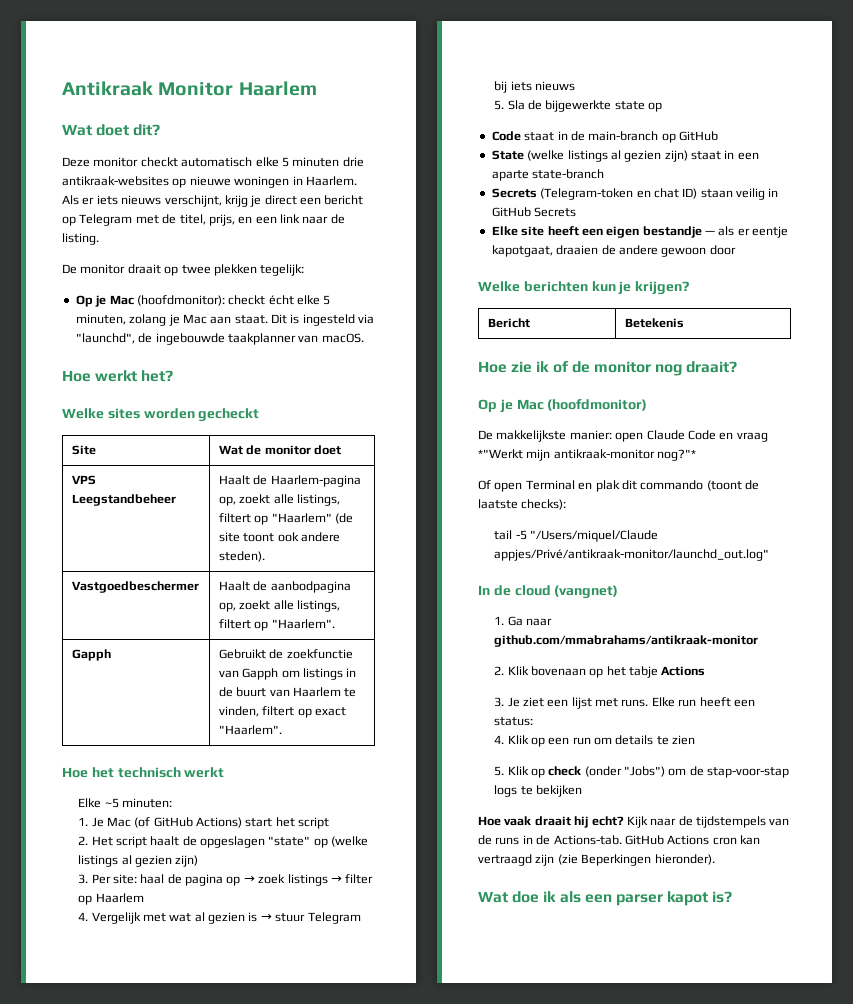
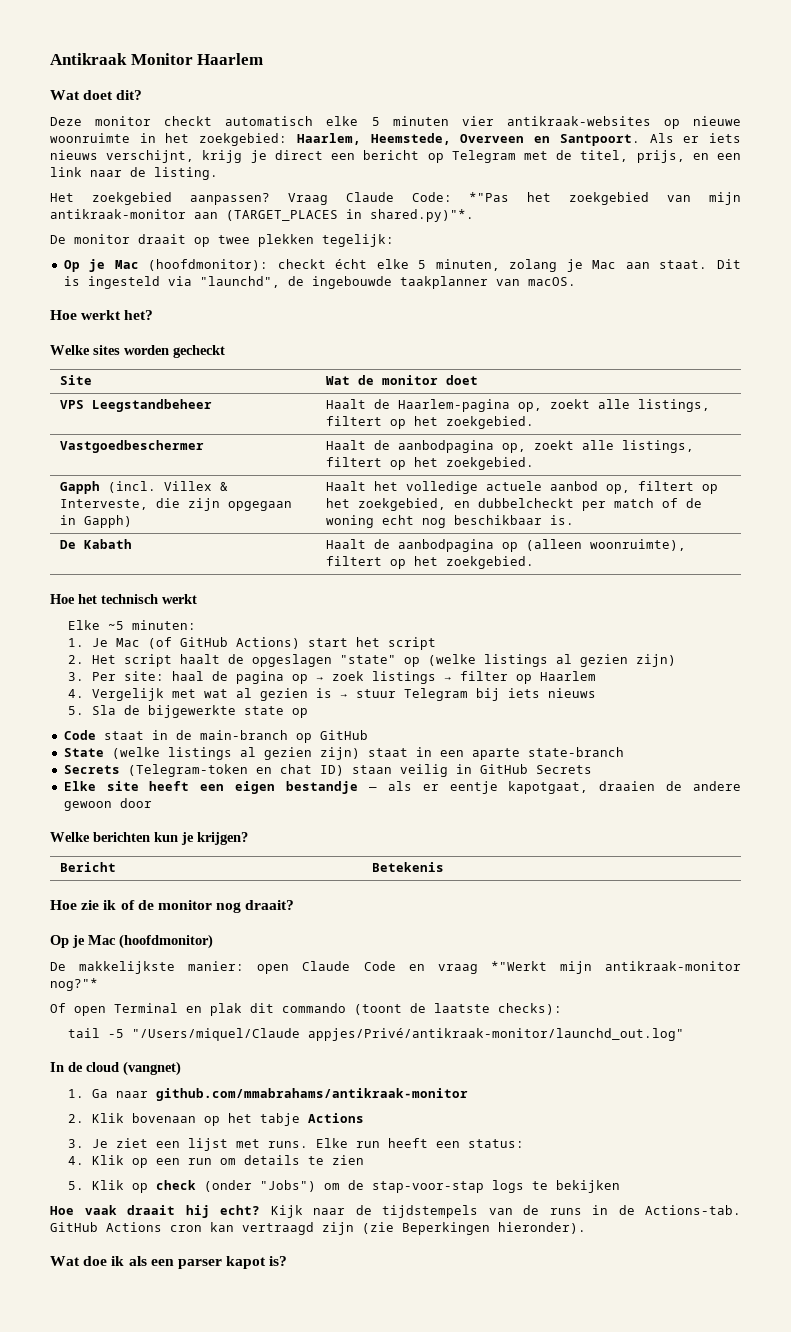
- Deze monitor checkt automatisch elke 5 minuten drie antikraak-websites op nieuwe woningen in Haarlem.
+ Deze monitor checkt automatisch elke 5 minuten vier antikraak-websites op nieuwe woonruimte in het zoekgebied: Haarlem, Heemstede, Overveen en Santpoort.
+ Het zoekgebied aanpassen? Vraag Claude Code: *"Pas het zoekgebied van mijn antikraak-monitor aan (TARGET_PLACES in shared.py)"*.
- VPS Leegstandbeheer | Haalt de Haarlem-pagina op, zoekt alle listings, filtert op "Haarlem" (de site toont ook andere steden).
+ VPS Leegstandbeheer | Haalt de Haarlem-pagina op, zoekt alle listings, filtert op het zoekgebied.
- Vastgoedbeschermer | Haalt de aanbodpagina op, zoekt alle listings, filtert op "Haarlem".
- Gapph | Gebruikt de zoekfunctie van Gapph om listings in de buurt van Haarlem te vinden, filtert op exact "Haarlem".
+ Vastgoedbeschermer | Haalt de aanbodpagina op, zoekt alle listings, filtert op het zoekgebied.
+ Gapph (incl. Villex & Interveste, die zijn opgegaan in Gapph) | Haalt het volledige actuele aanbod op, filtert op het zoekgebied, en dubbelcheckt per match of de woning echt nog beschikbaar is.
+ De Kabath | Haalt de aanbodpagina op (alleen woonruimte), filtert op het zoekgebied.

